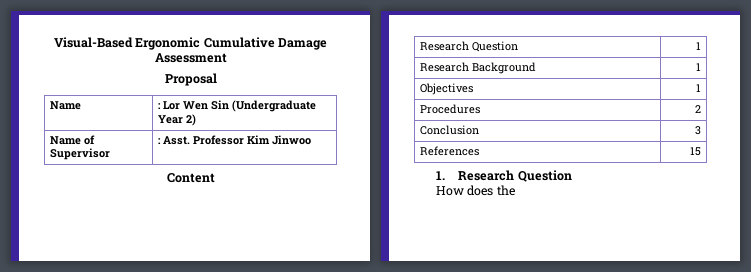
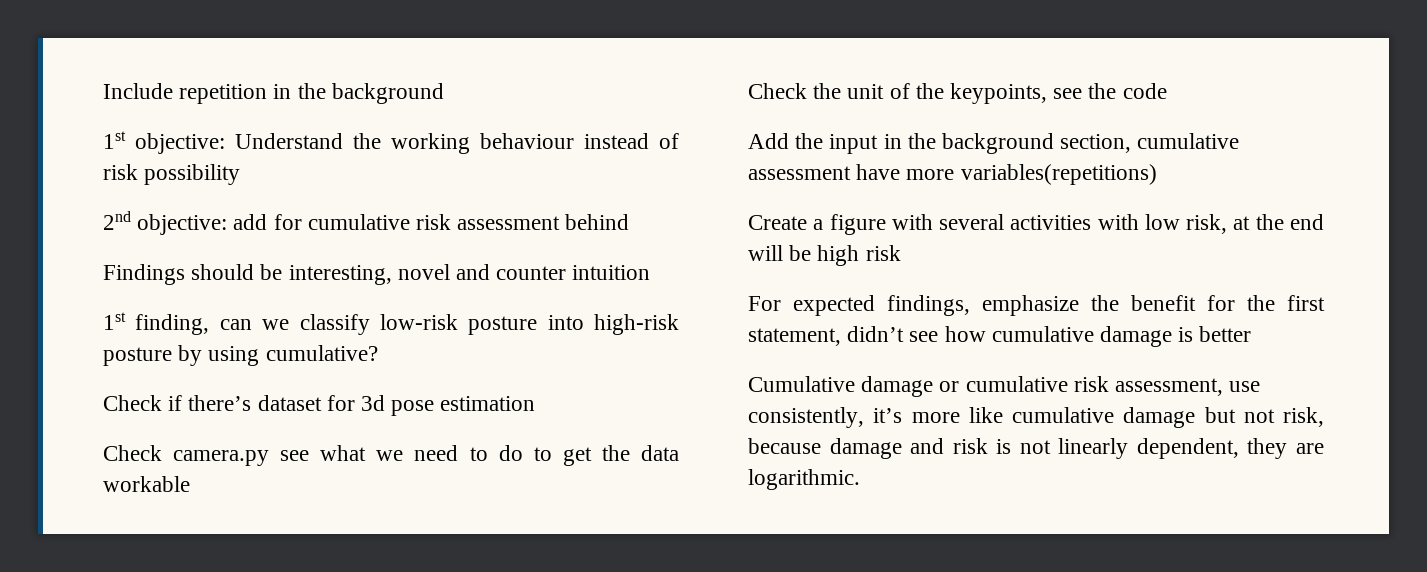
- Visual-Based Ergonomic Cumulative Damage Assessment
- Proposal
- Name | : Lor Wen Sin (Undergraduate Year 2)
- Name of Supervisor | : Asst. Professor Kim Jinwoo
- Content
- Research Question | 1
- Research Background | 1
- Objectives | 1
- Procedures | 2
- Conclusion | 3
- References | 15
- 1. Research Question
- How does the
+ Include repetition in the background
+ 1st objective: Understand the working behaviour instead of risk possibility
+ 2nd objective: add for cumulative risk assessment behind
+ Findings should be interesting, novel and counter intuition
+ 1st finding, can we classify low-risk posture into high-risk posture by using cumulative?
+ Check if there’s dataset for 3d pose estimation
+ Check camera.py see what we need to do to get the data workable
+ Check the unit of the keypoints, see the code
+ Add the input in the background section, cumulative assessment have more variables(repetitions)
+ Create a figure with several activities with low risk, at the end will be high risk
+ For expected findings, emphasize the benefit for the first statement, didn’t see how cumulative damage is better
+ Cumulative damage or cumulative risk assessment, use consistently, it’s more like cumulative damage but not risk, because damage and risk is not linearly dependent, they are logarithmic.

